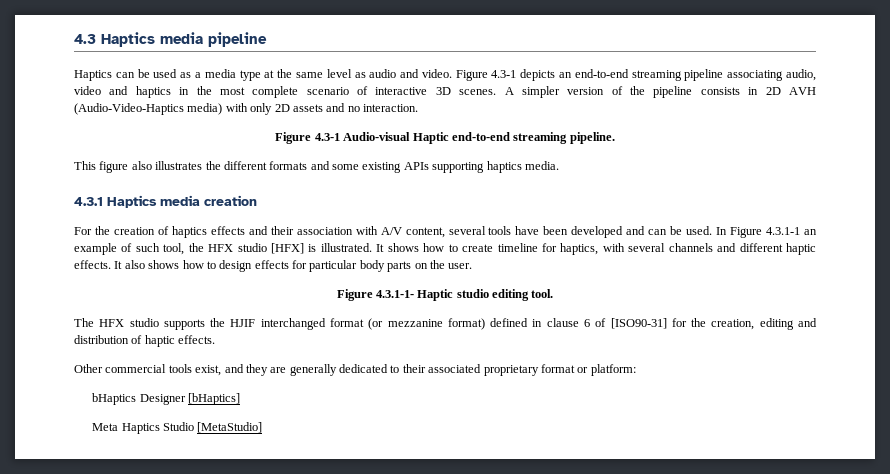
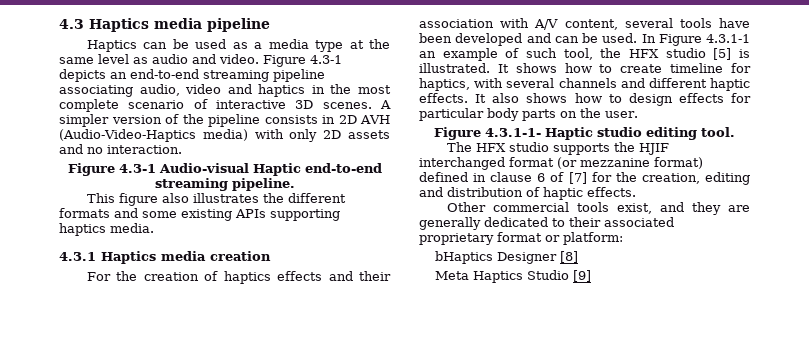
- In Figure 4.3.1-1 an example of such tool, the HFX studio [HFX] is illustrated.
+ In Figure 4.3.1-1 an example of such tool, the HFX studio [5] is illustrated.
- The HFX studio supports the HJIF interchanged format (or mezzanine format) defined in clause 6 of [ISO90-31] for the creation, editing and distribution of haptic effects.
+ The HFX studio supports the HJIF interchanged format (or mezzanine format) defined in clause 6 of [7] for the creation, editing and distribution of haptic effects.
- bHaptics Designer [bHaptics]
+ bHaptics Designer [8]
- Meta Haptics Studio [MetaStudio]
+ Meta Haptics Studio [9]

